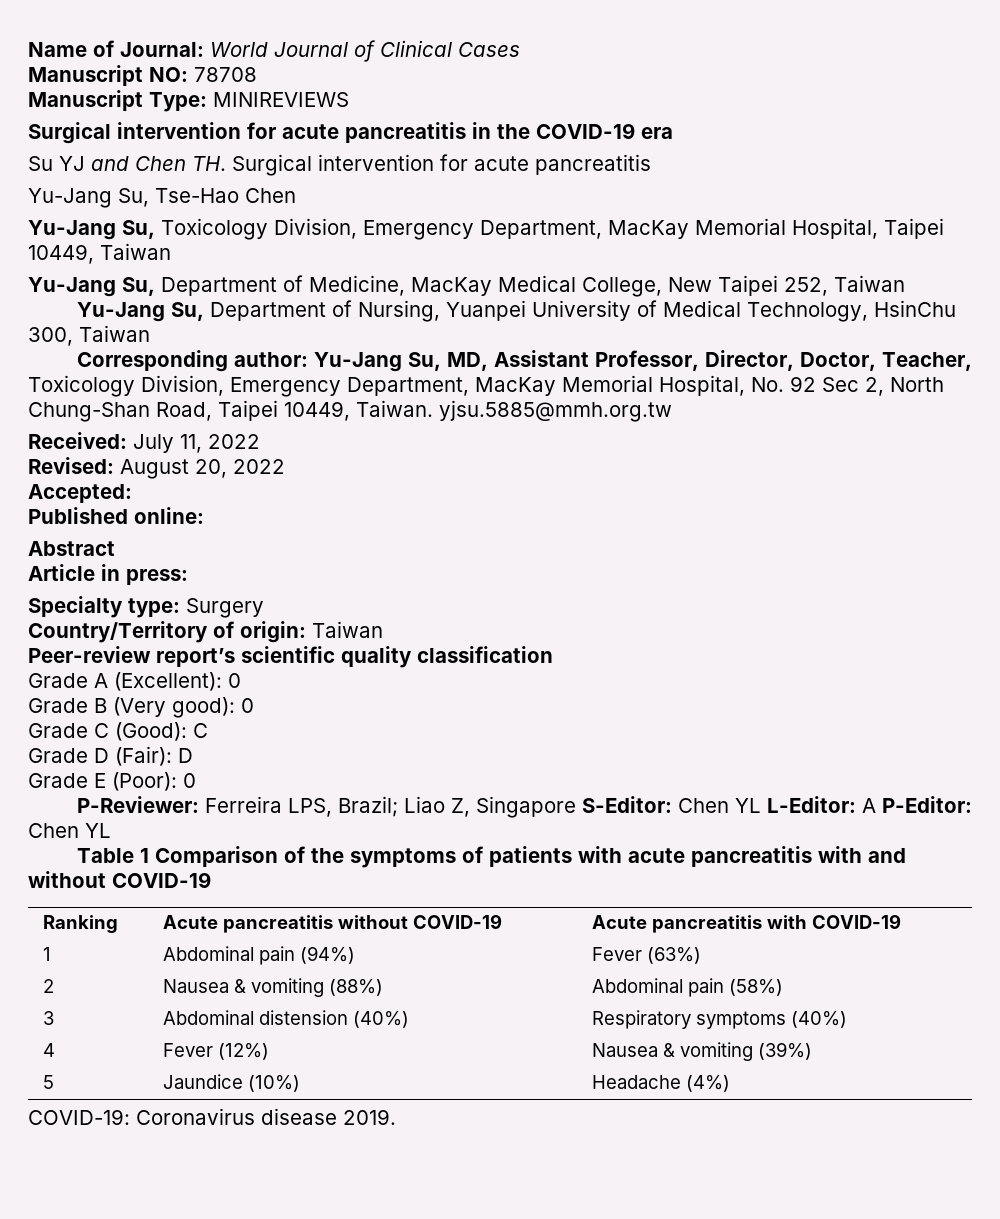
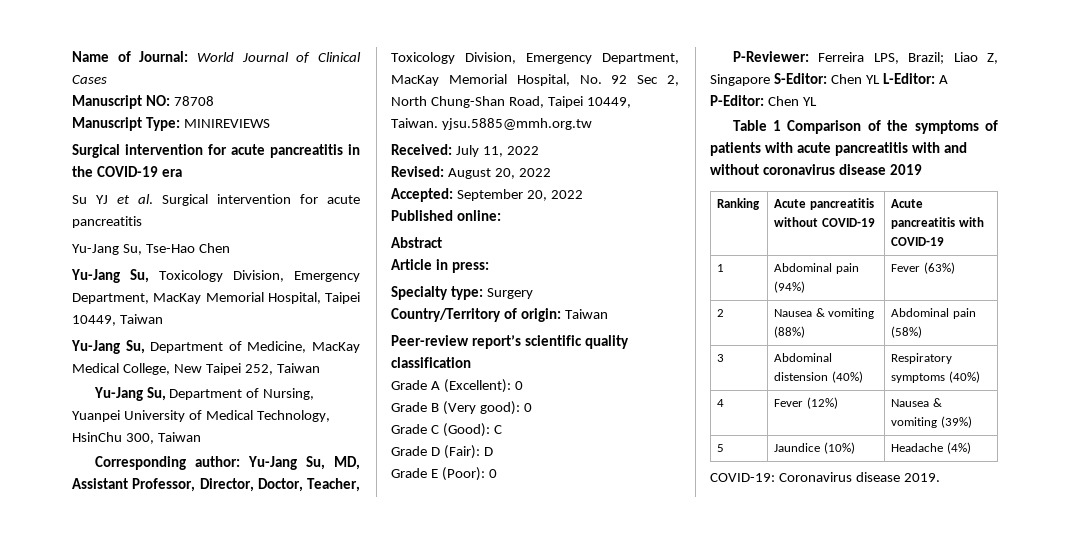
- Su YJ and Chen TH. Surgical intervention for acute pancreatitis
+ Su YJ et al. Surgical intervention for acute pancreatitis
- Accepted:
+ Accepted: September 20, 2022
- Table 1 Comparison of the symptoms of patients with acute pancreatitis with and without COVID-19
+ Table 1 Comparison of the symptoms of patients with acute pancreatitis with and without coronavirus disease 2019

